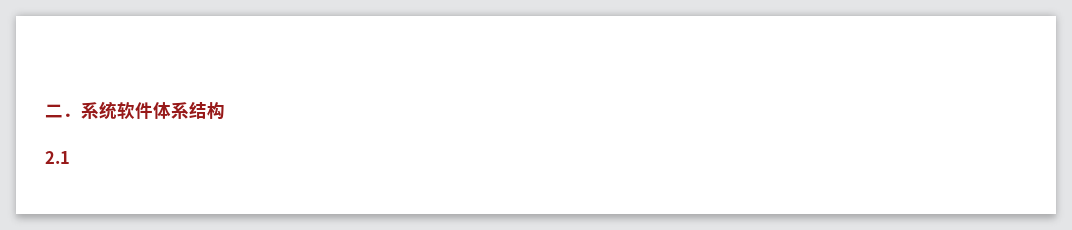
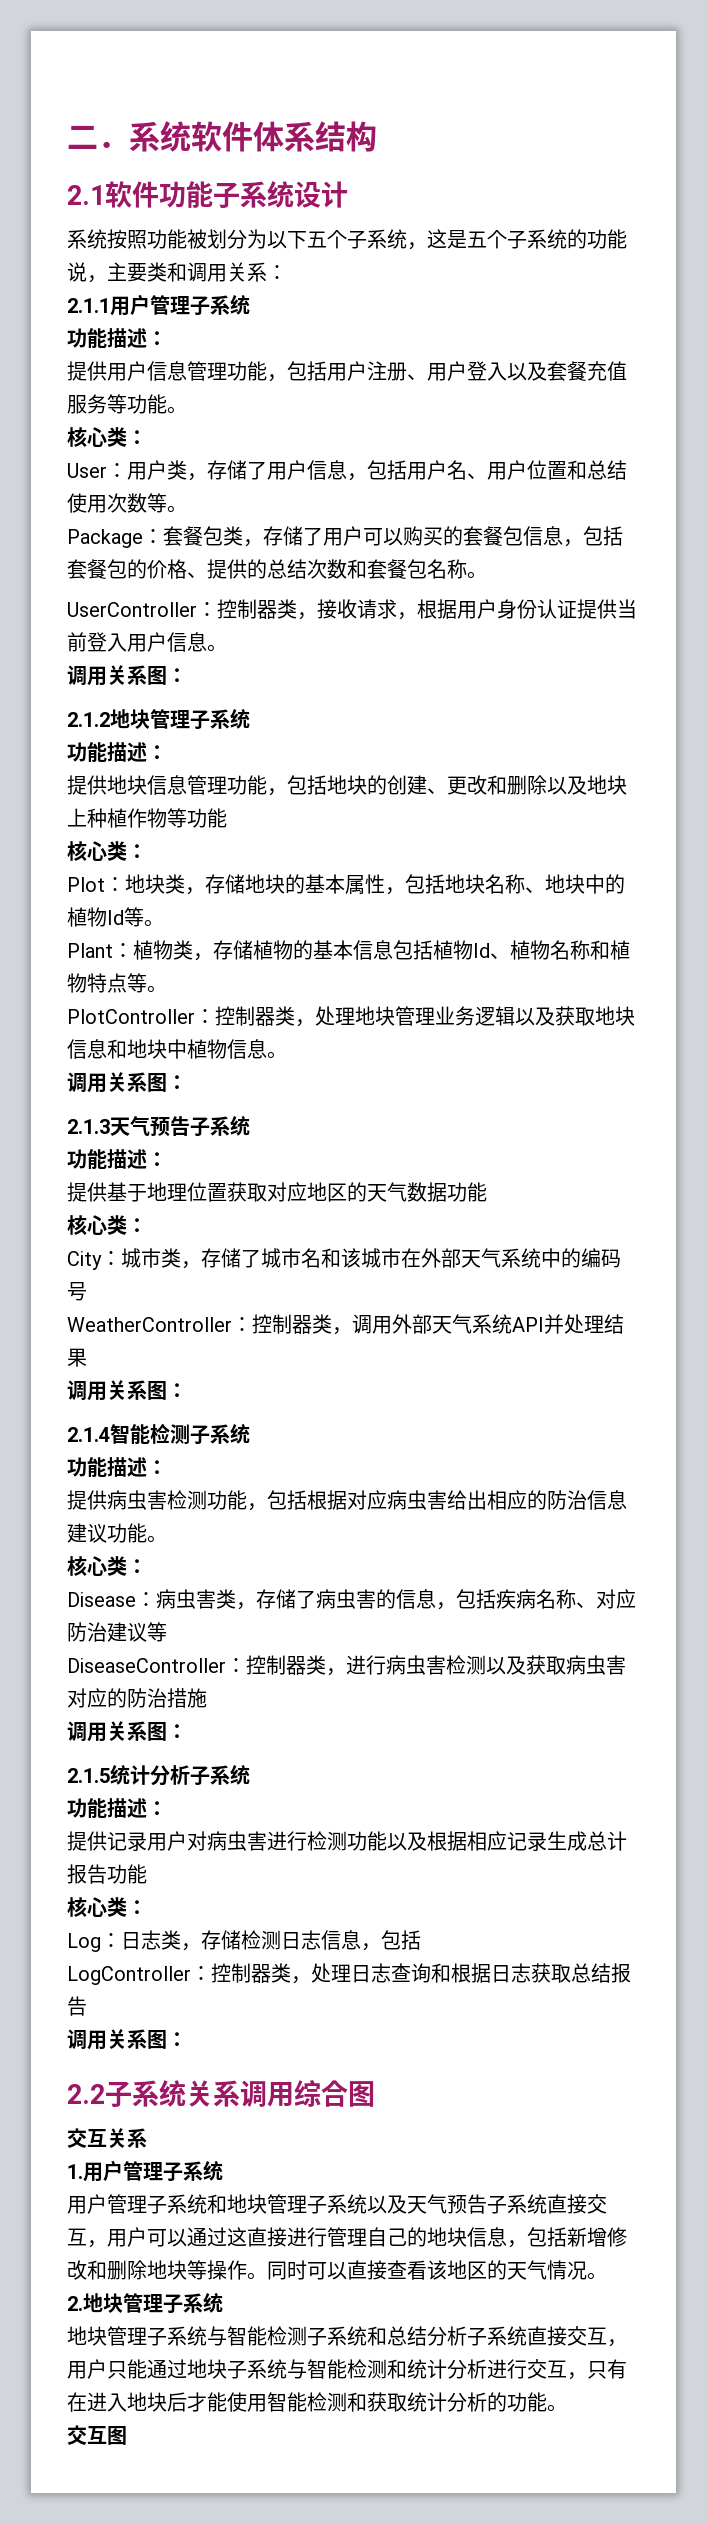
- 2.1
+ 2.1软件功能子系统设计
+ 系统按照功能被划分为以下五个子系统，这是五个子系统的功能说，主要类和调用关系：
+ 2.1.1用户管理子系统
+ 功能描述：
+ 提供用户信息管理功能，包括用户注册、用户登入以及套餐充值服务等功能。
+ 核心类：
+ User：用户类，存储了用户信息，包括用户名、用户位置和总结使用次数等。
+ Package：套餐包类，存储了用户可以购买的套餐包信息，包括套餐包的价格、提供的总结次数和套餐包名称。
+ UserController：控制器类，接收请求，根据用户身份认证提供当前登入用户信息。
+ 调用关系图：
+ 2.1.2地块管理子系统
+ 功能描述：
+ 提供地块信息管理功能，包括地块的创建、更改和删除以及地块上种植作物等功能
+ 核心类：
+ Plot：地块类，存储地块的基本属性，包括地块名称、地块中的植物Id等。
+ Plant：植物类，存储植物的基本信息包括植物Id、植物名称和植物特点等。
+ PlotController：控制器类，处理地块管理业务逻辑以及获取地块信息和地块中植物信息。
+ 调用关系图：
+ 2.1.3天气预告子系统
+ 功能描述：
+ 提供基于地理位置获取对应地区的天气数据功能
+ 核心类：
+ City：城市类，存储了城市名和该城市在外部天气系统中的编码号
+ WeatherController：控制器类，调用外部天气系统API并处理结果
+ 调用关系图：
+ 2.1.4智能检测子系统
+ 功能描述：
+ 提供病虫害检测功能，包括根据对应病虫害给出相应的防治信息建议功能。
+ 核心类：
+ Disease：病虫害类，存储了病虫害的信息，包括疾病名称、对应防治建议等
+ DiseaseController：控制器类，进行病虫害检测以及获取病虫害对应的防治措施
+ 调用关系图：
+ 2.1.5统计分析子系统
+ 功能描述：
+ 提供记录用户对病虫害进行检测功能以及根据相应记录生成总计报告功能
+ 核心类：
+ Log：日志类，存储检测日志信息，包括
+ LogController：控制器类，处理日志查询和根据日志获取总结报告
+ 调用关系图：
+ 2.2子系统关系调用综合图
+ 交互关系
+ 1.用户管理子系统
+ 用户管理子系统和地块管理子系统以及天气预告子系统直接交互，用户可以通过这直接进行管理自己的地块信息，包括新增修改和删除地块等操作。同时可以直接查看该地区的天气情况。
+ 2.地块管理子系统
+ 地块管理子系统与智能检测子系统和总结分析子系统直接交互，用户只能通过地块子系统与智能检测和统计分析进行交互，只有在进入地块后才能使用智能检测和获取统计分析的功能。
+ 交互图

